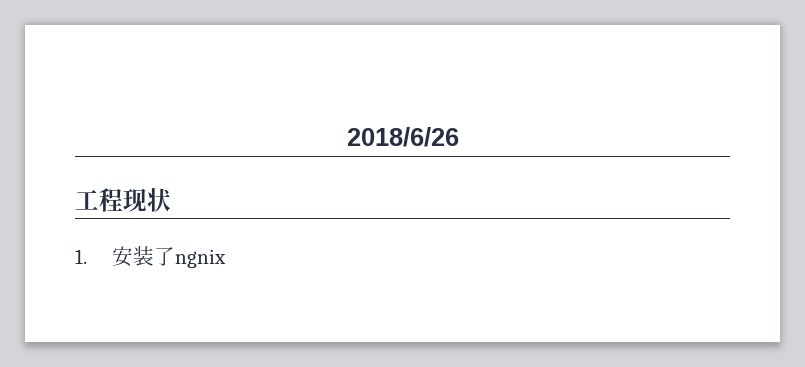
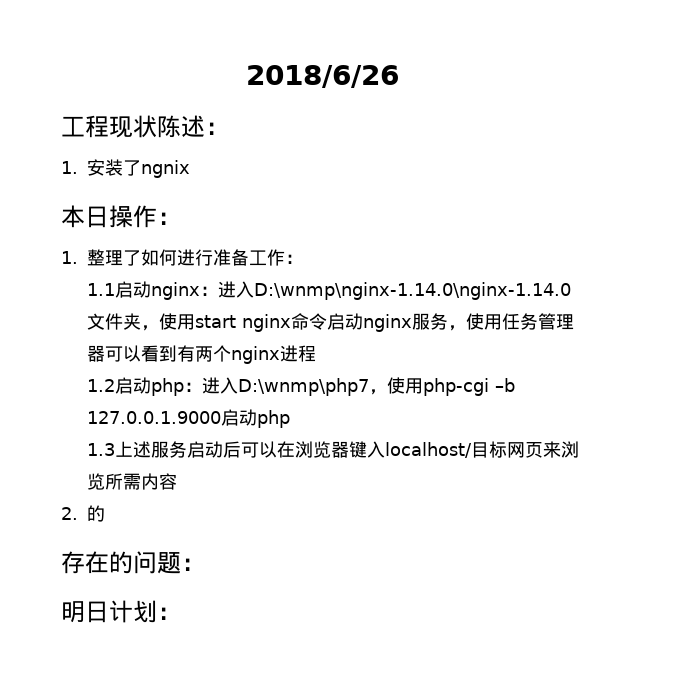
- 工程现状
+ 工程现状陈述：
+ 本日操作：
+ 1.整理了如何进行准备工作：
+ 1.1启动nginx：进入D:\wnmp\nginx-1.14.0\nginx-1.14.0文件夹，使用start nginx命令启动nginx服务，使用任务管理器可以看到有两个nginx进程
+ 1.2启动php：进入D:\wnmp\php7，使用php-cgi –b 127.0.0.1.9000启动php
+ 1.3上述服务启动后可以在浏览器键入localhost/目标网页来浏览所需内容
+ 2.的
+ 存在的问题：
+ 明日计划：

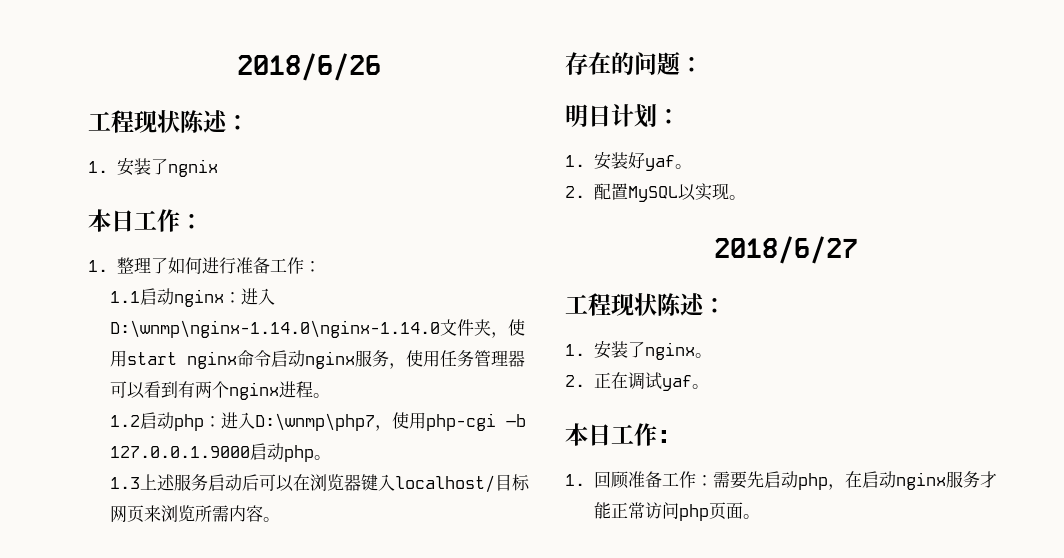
  1.安装了ngnix
- 本日操作：
+ 本日工作：
- 1.1启动nginx：进入D:\wnmp\nginx-1.14.0\nginx-1.14.0文件夹，使用start nginx命令启动nginx服务，使用任务管理器可以看到有两个nginx进程
+ 1.1启动nginx：进入D:\wnmp\nginx-1.14.0\nginx-1.14.0文件夹，使用start nginx命令启动nginx服务，使用任务管理器可以看到有两个nginx进程。
- 1.2启动php：进入D:\wnmp\php7，使用php-cgi –b 127.0.0.1.9000启动php
+ 1.2启动php：进入D:\wnmp\php7，使用php-cgi –b 127.0.0.1.9000启动php。
- 1.3上述服务启动后可以在浏览器键入localhost/目标网页来浏览所需内容
- 2.的
+ 1.3上述服务启动后可以在浏览器键入localhost/目标网页来浏览所需内容。
+ 1.安装好yaf。
+ 2.配置MySQL以实现。
+ 2018/6/27
+ 工程现状陈述：
+ 1.安装了nginx。
+ 2.正在调试yaf。
+ 本日工作:
+ 1.回顾准备工作：需要先启动php，在启动nginx服务才能正常访问php页面。

